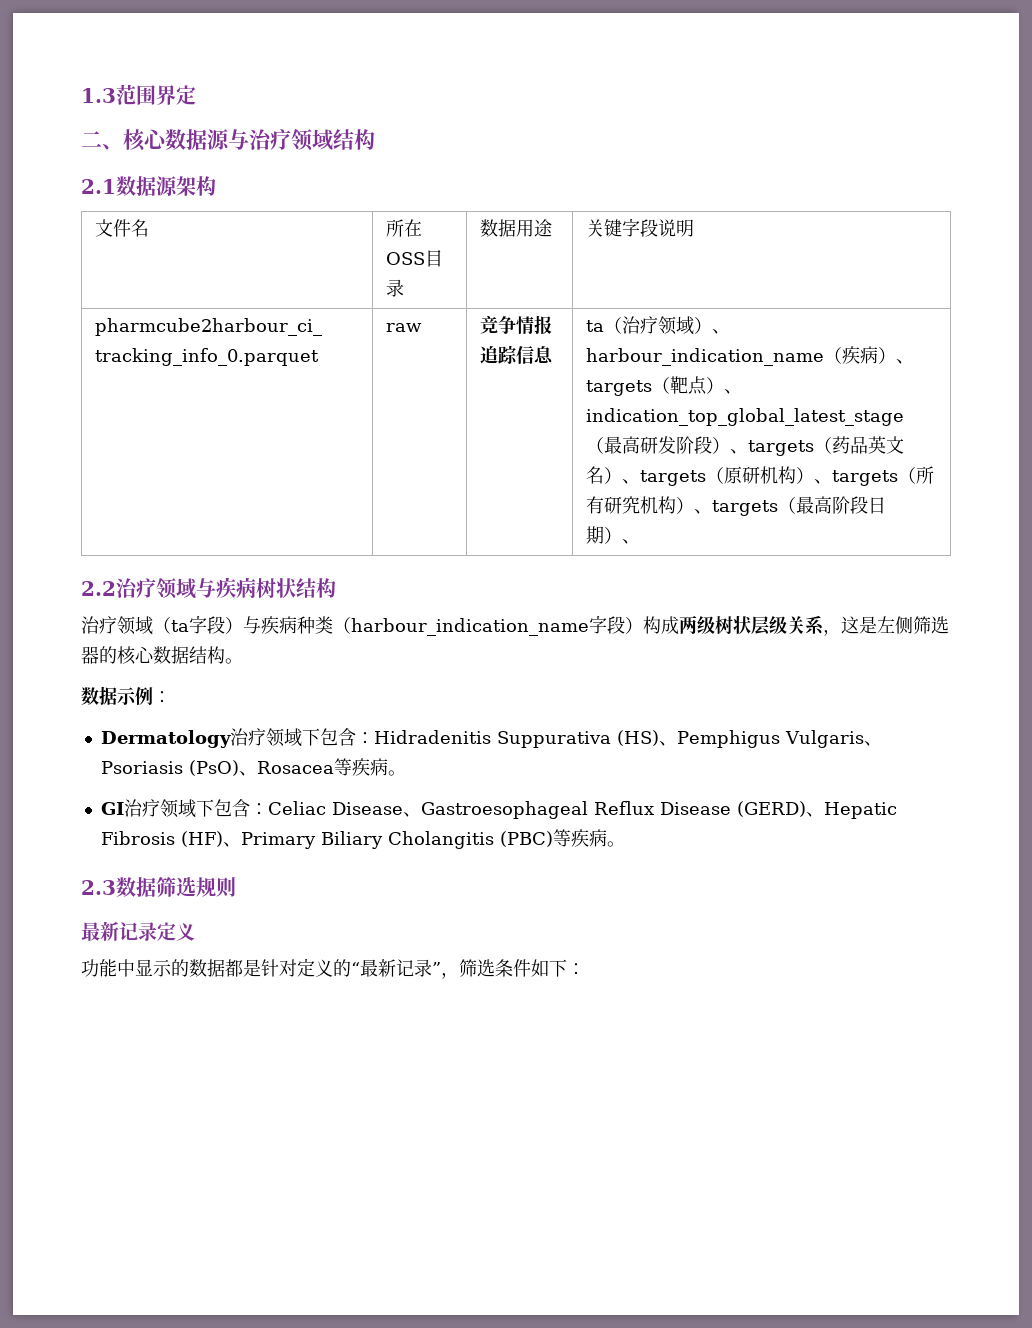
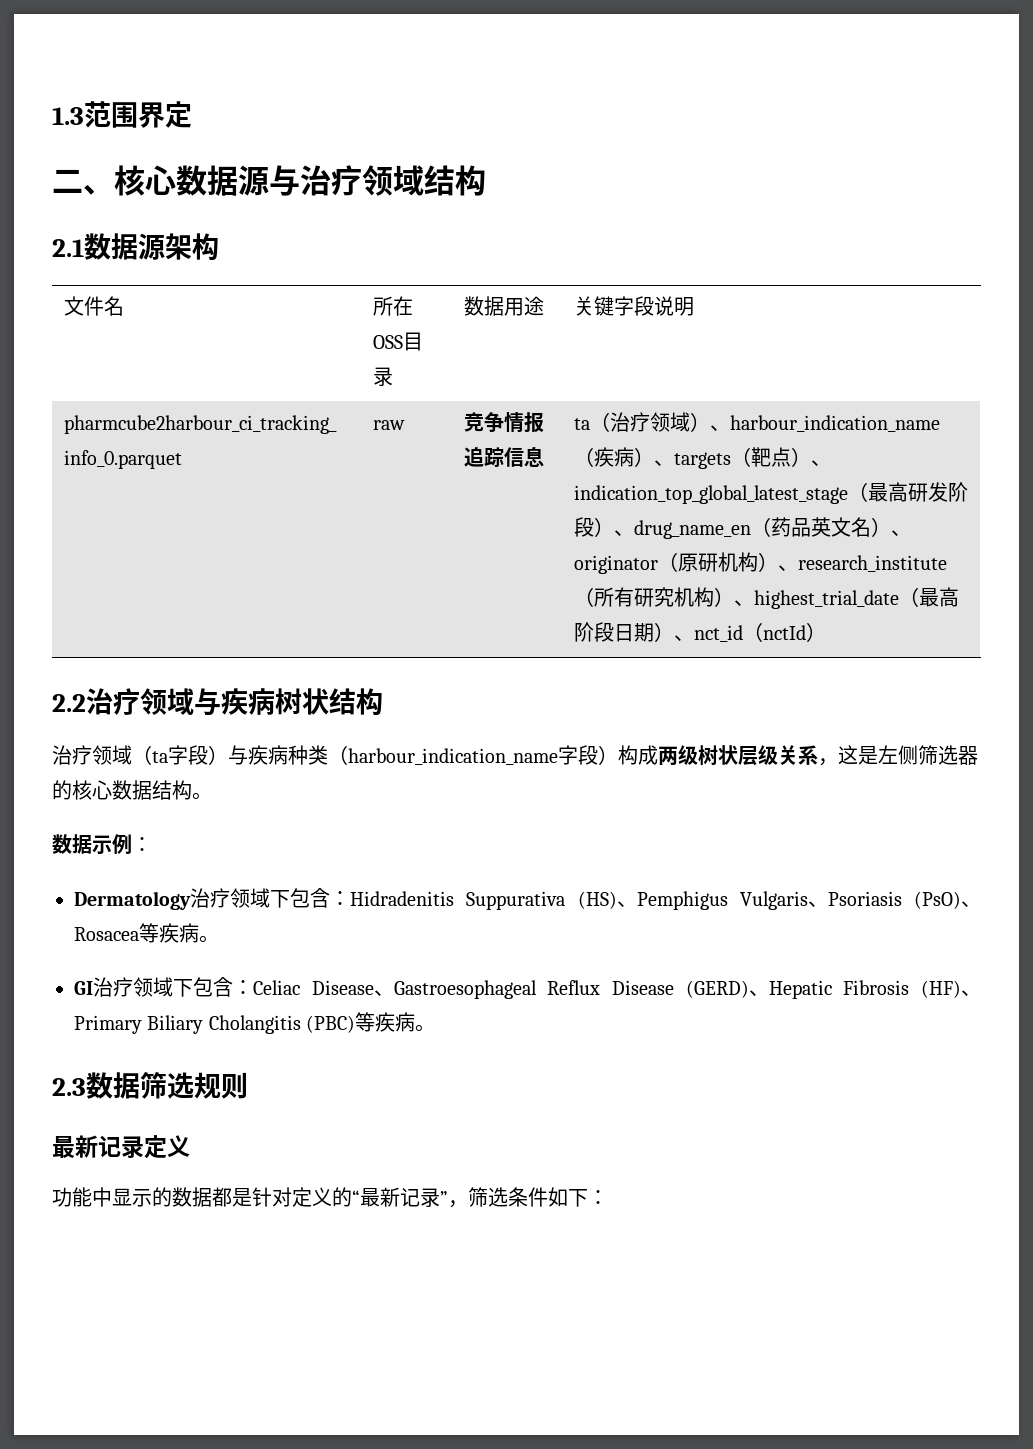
- ta（治疗领域）、harbour_indication_name（疾病）、targets（靶点）、indication_top_global_latest_stage（最高研发阶段）、targets（药品英文名）、targets（原研机构）、targets（所有研究机构）、targets（最高阶段日期）、
+ ta（治疗领域）、harbour_indication_name（疾病）、targets（靶点）、indication_top_global_latest_stage（最高研发阶段）、drug_name_en（药品英文名）、originator（原研机构）、research_institute（所有研究机构）、highest_trial_date（最高阶段日期）、nct_id（nctId）

